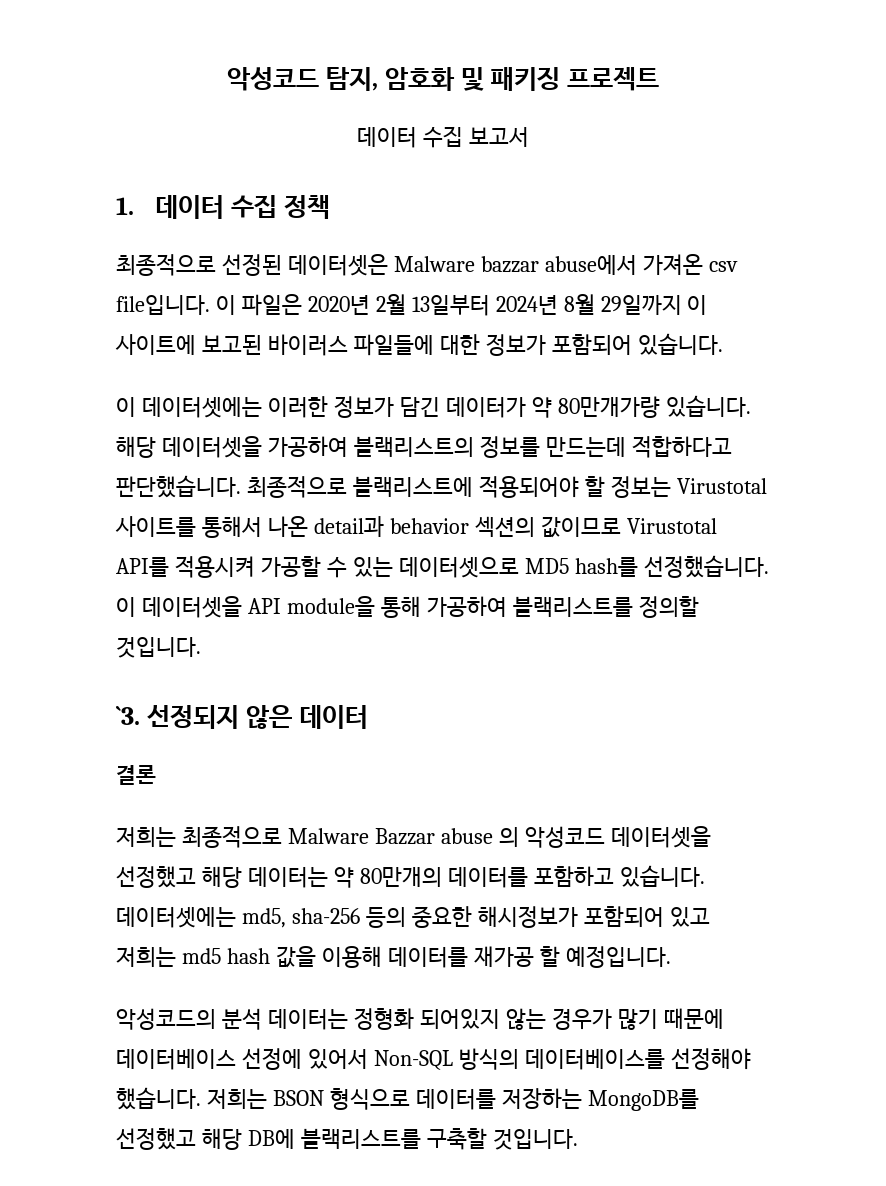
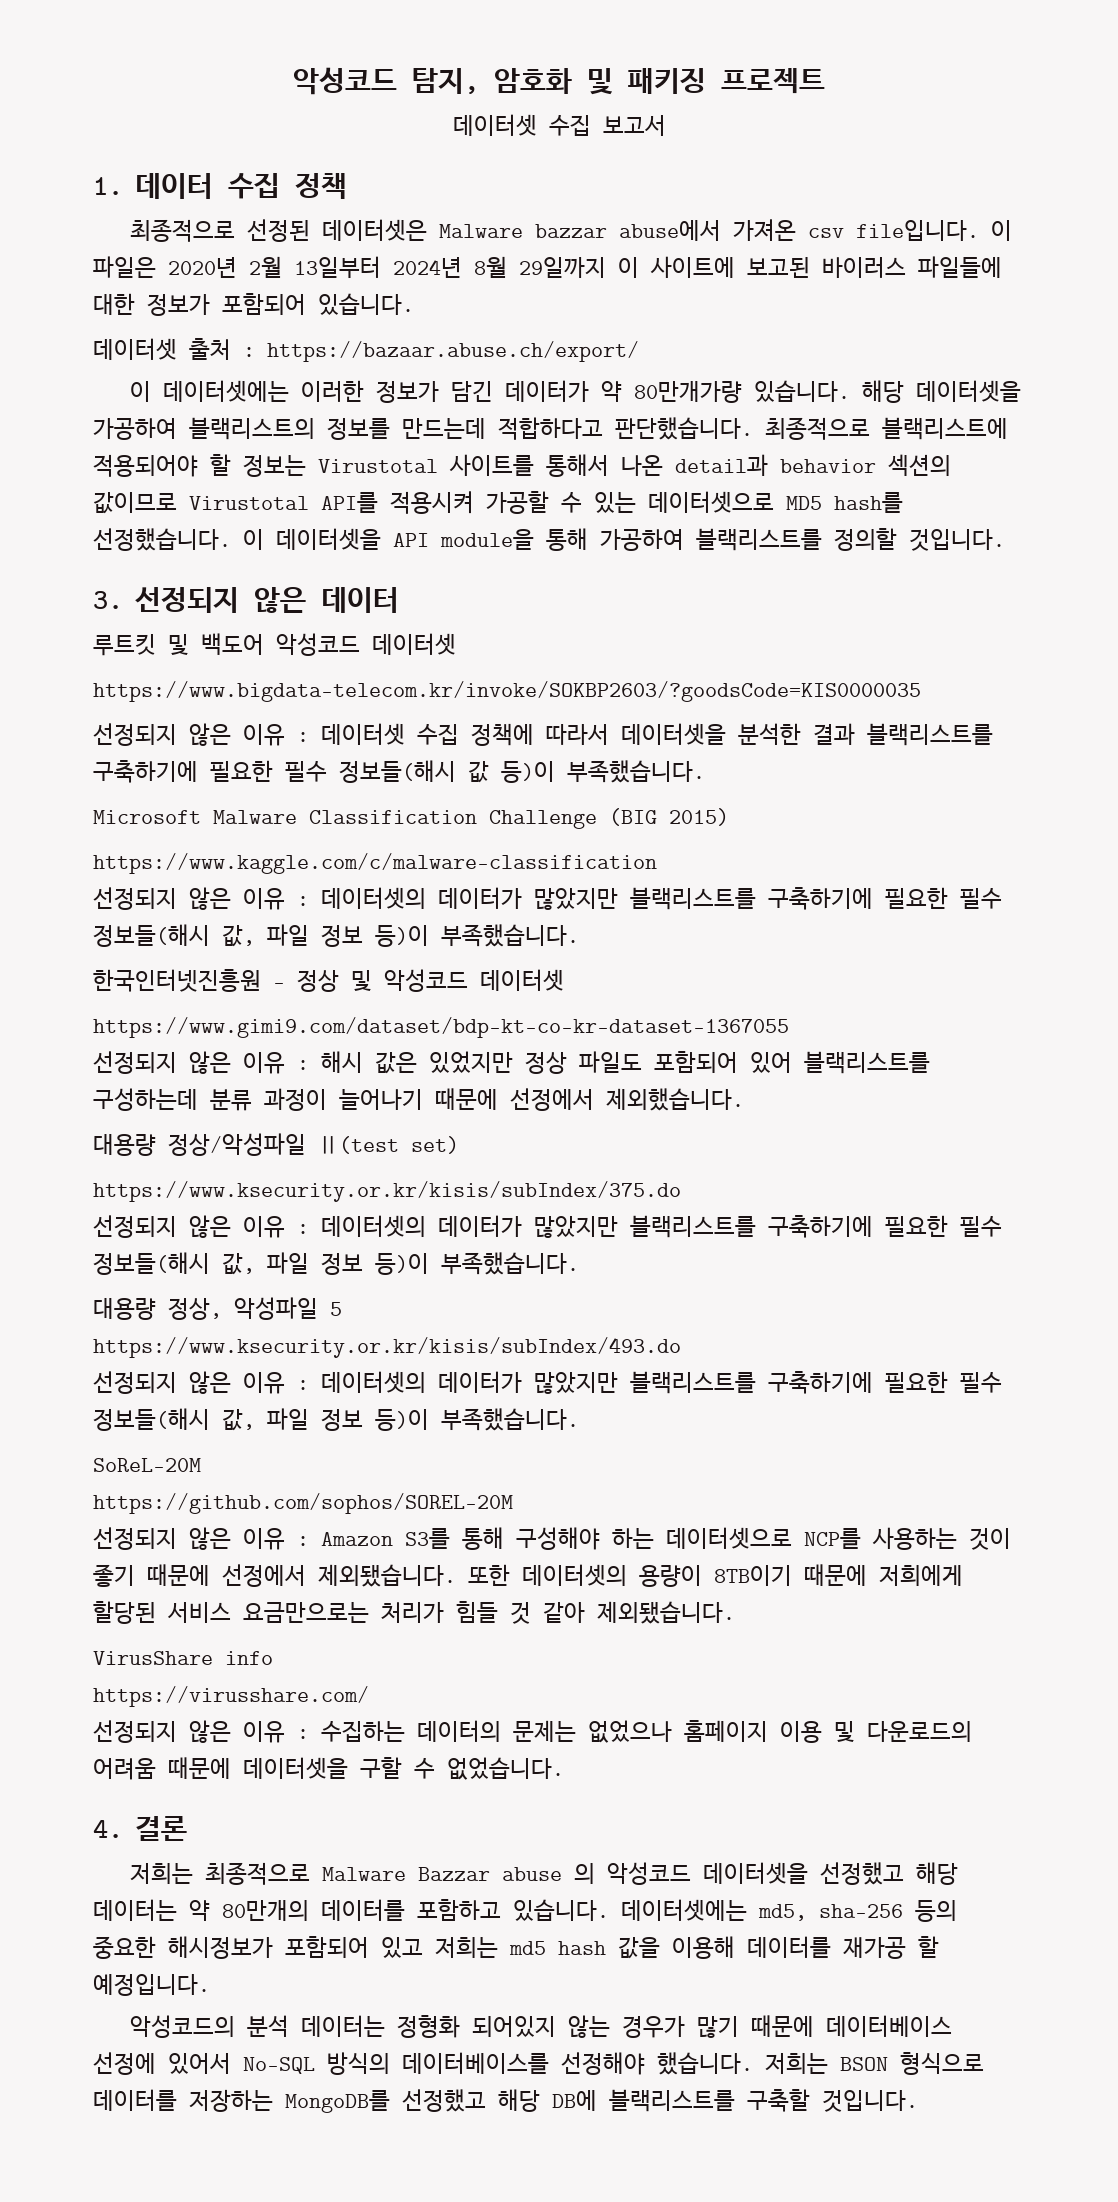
- 데이터 수집 보고서
+ 데이터셋 수집 보고서
+ 데이터셋 출처 : https://bazaar.abuse.ch/export/
- `3. 선정되지 않은 데이터
+ 3. 선정되지 않은 데이터
- 결론
+ 루트킷 및 백도어 악성코드 데이터셋
+ https://www.bigdata-telecom.kr/invoke/SOKBP2603/?goodsCode=KIS0000035
+ 선정되지 않은 이유 : 데이터셋 수집 정책에 따라서 데이터셋을 분석한 결과 블랙리스트를 구축하기에 필요한 필수 정보들(해시 값 등)이 부족했습니다.
+ Microsoft Malware Classification Challenge (BIG 2015)
+ https://www.kaggle.com/c/malware-classification
+ 선정되지 않은 이유 : 데이터셋의 데이터가 많았지만 블랙리스트를 구축하기에 필요한 필수 정보들(해시 값, 파일 정보 등)이 부족했습니다.
+ 한국인터넷진흥원 - 정상 및 악성코드 데이터셋
+ https://www.gimi9.com/dataset/bdp-kt-co-kr-dataset-1367055
+ 선정되지 않은 이유 : 해시 값은 있었지만 정상 파일도 포함되어 있어 블랙리스트를 구성하는데 분류 과정이 늘어나기 때문에 선정에서 제외했습니다.
+ 대용량 정상/악성파일 Ⅱ(test set)
+ https://www.ksecurity.or.kr/kisis/subIndex/375.do
+ 선정되지 않은 이유 : 데이터셋의 데이터가 많았지만 블랙리스트를 구축하기에 필요한 필수 정보들(해시 값, 파일 정보 등)이 부족했습니다.
+ 대용량 정상, 악성파일 5
+ https://www.ksecurity.or.kr/kisis/subIndex/493.do
+ 선정되지 않은 이유 : 데이터셋의 데이터가 많았지만 블랙리스트를 구축하기에 필요한 필수 정보들(해시 값, 파일 정보 등)이 부족했습니다.
+ SoReL-20M
+ https://github.com/sophos/SOREL-20M
+ 선정되지 않은 이유 : Amazon S3를 통해 구성해야 하는 데이터셋으로 NCP를 사용하는 것이 좋기 때문에 선정에서 제외됐습니다. 또한 데이터셋의 용량이 8TB이기 때문에 저희에게 할당된 서비스 요금만으로는 처리가 힘들 것 같아 제외됐습니다.
+ VirusShare info
+ https://virusshare.com/
+ 선정되지 않은 이유 : 수집하는 데이터의 문제는 없었으나 홈페이지 이용 및 다운로드의 어려움 때문에 데이터셋을 구할 수 없었습니다.
+ 4. 결론
- 악성코드의 분석 데이터는 정형화 되어있지 않는 경우가 많기 때문에 데이터베이스 선정에 있어서 Non-SQL 방식의 데이터베이스를 선정해야 했습니다.
+ 악성코드의 분석 데이터는 정형화 되어있지 않는 경우가 많기 때문에 데이터베이스 선정에 있어서 No-SQL 방식의 데이터베이스를 선정해야 했습니다.

